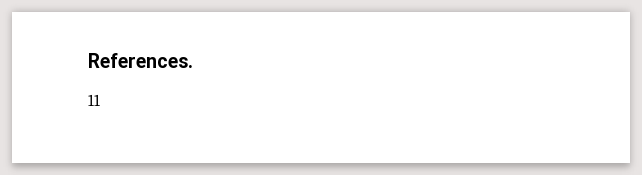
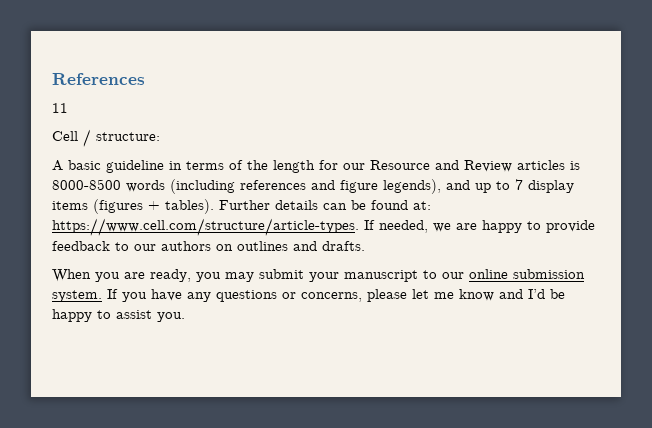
- References.
+ References
+ Cell / structure:
+ A basic guideline in terms of the length for our Resource and Review articles is 8000-8500 words (including references and figure legends), and up to 7 display items (figures + tables). Further details can be found at: https://www.cell.com/structure/article-types. If needed, we are happy to provide feedback to our authors on outlines and drafts.
+ When you are ready, you may submit your manuscript to our online submission system. If you have any questions or concerns, please let me know and I’d be happy to assist you.

